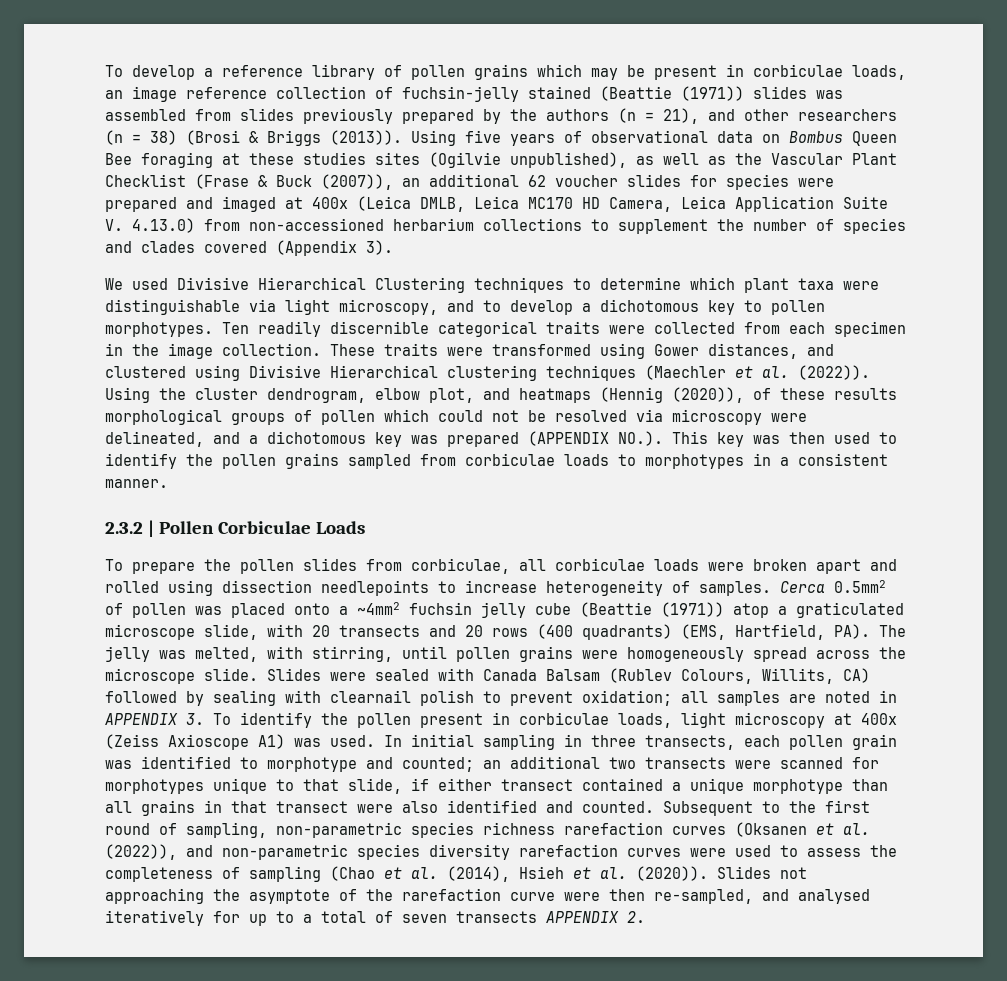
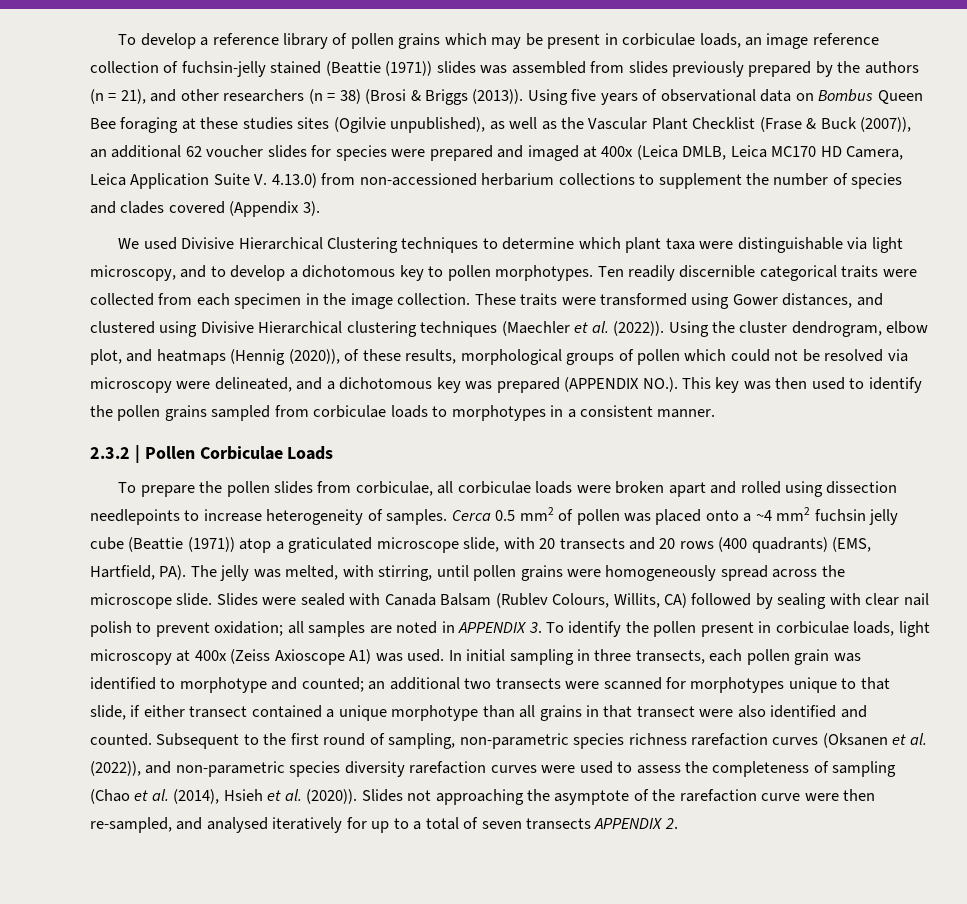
- Using the cluster dendrogram, elbow plot, and heatmaps (Hennig (2020)), of these results morphological groups of pollen which could not be resolved via microscopy were delineated, and a dichotomous key was prepared (APPENDIX NO.). This key was then used to identify the pollen grains sampled from corbiculae loads to morphotypes in a consistent manner.
+ Using the cluster dendrogram, elbow plot, and heatmaps (Hennig (2020)), of these results, morphological groups of pollen which could not be resolved via microscopy were delineated, and a dichotomous key was prepared (APPENDIX NO.). This key was then used to identify the pollen grains sampled from corbiculae loads to morphotypes in a consistent manner.
- Cerca 0.5mm2 of pollen was placed onto a ~4mm2 fuchsin jelly cube (Beattie (1971)) atop a graticulated microscope slide, with 20 transects and 20 rows (400 quadrants) (EMS, Hartfield, PA). The jelly was melted, with stirring, until pollen grains were homogeneously spread across the microscope slide.
+ Cerca 0.5 mm2 of pollen was placed onto a ~4 mm2 fuchsin jelly cube (Beattie (1971)) atop a graticulated microscope slide, with 20 transects and 20 rows (400 quadrants) (EMS, Hartfield, PA). The jelly was melted, with stirring, until pollen grains were homogeneously spread across the microscope slide.
- Slides were sealed with Canada Balsam (Rublev Colours, Willits, CA) followed by sealing with clearnail polish to prevent oxidation; all samples are noted in APPENDIX 3. To identify the pollen present in corbiculae loads, light microscopy at 400x (Zeiss Axioscope A1) was used.
+ Slides were sealed with Canada Balsam (Rublev Colours, Willits, CA) followed by sealing with clear nail polish to prevent oxidation; all samples are noted in APPENDIX 3. To identify the pollen present in corbiculae loads, light microscopy at 400x (Zeiss Axioscope A1) was used.

